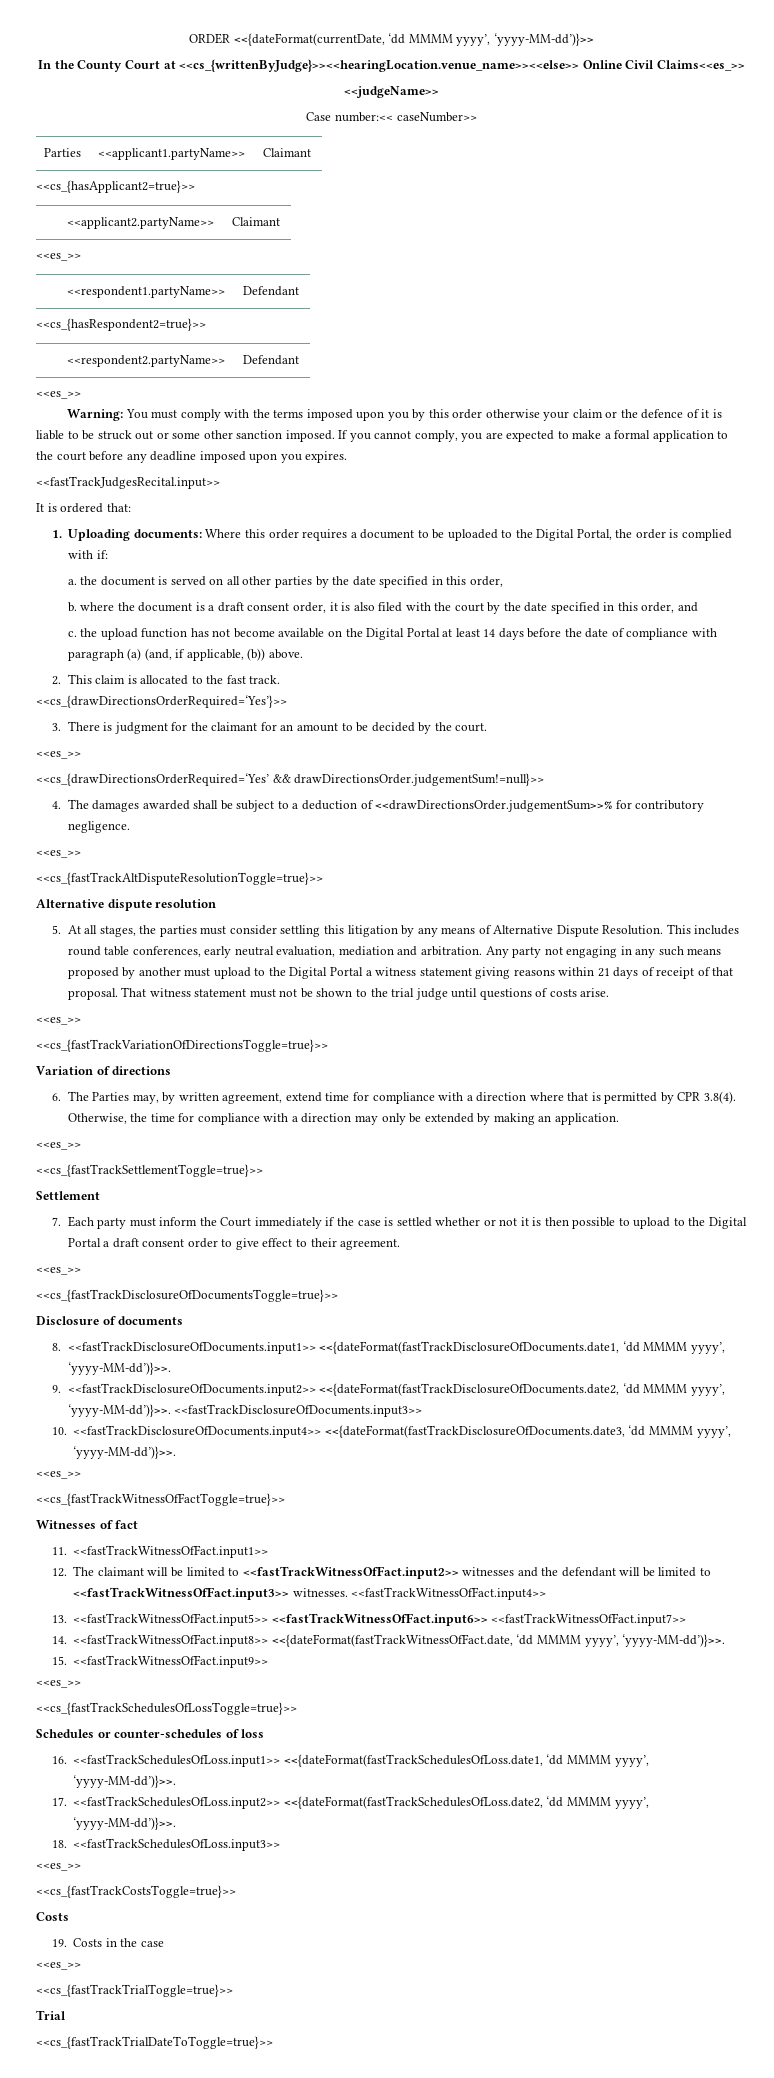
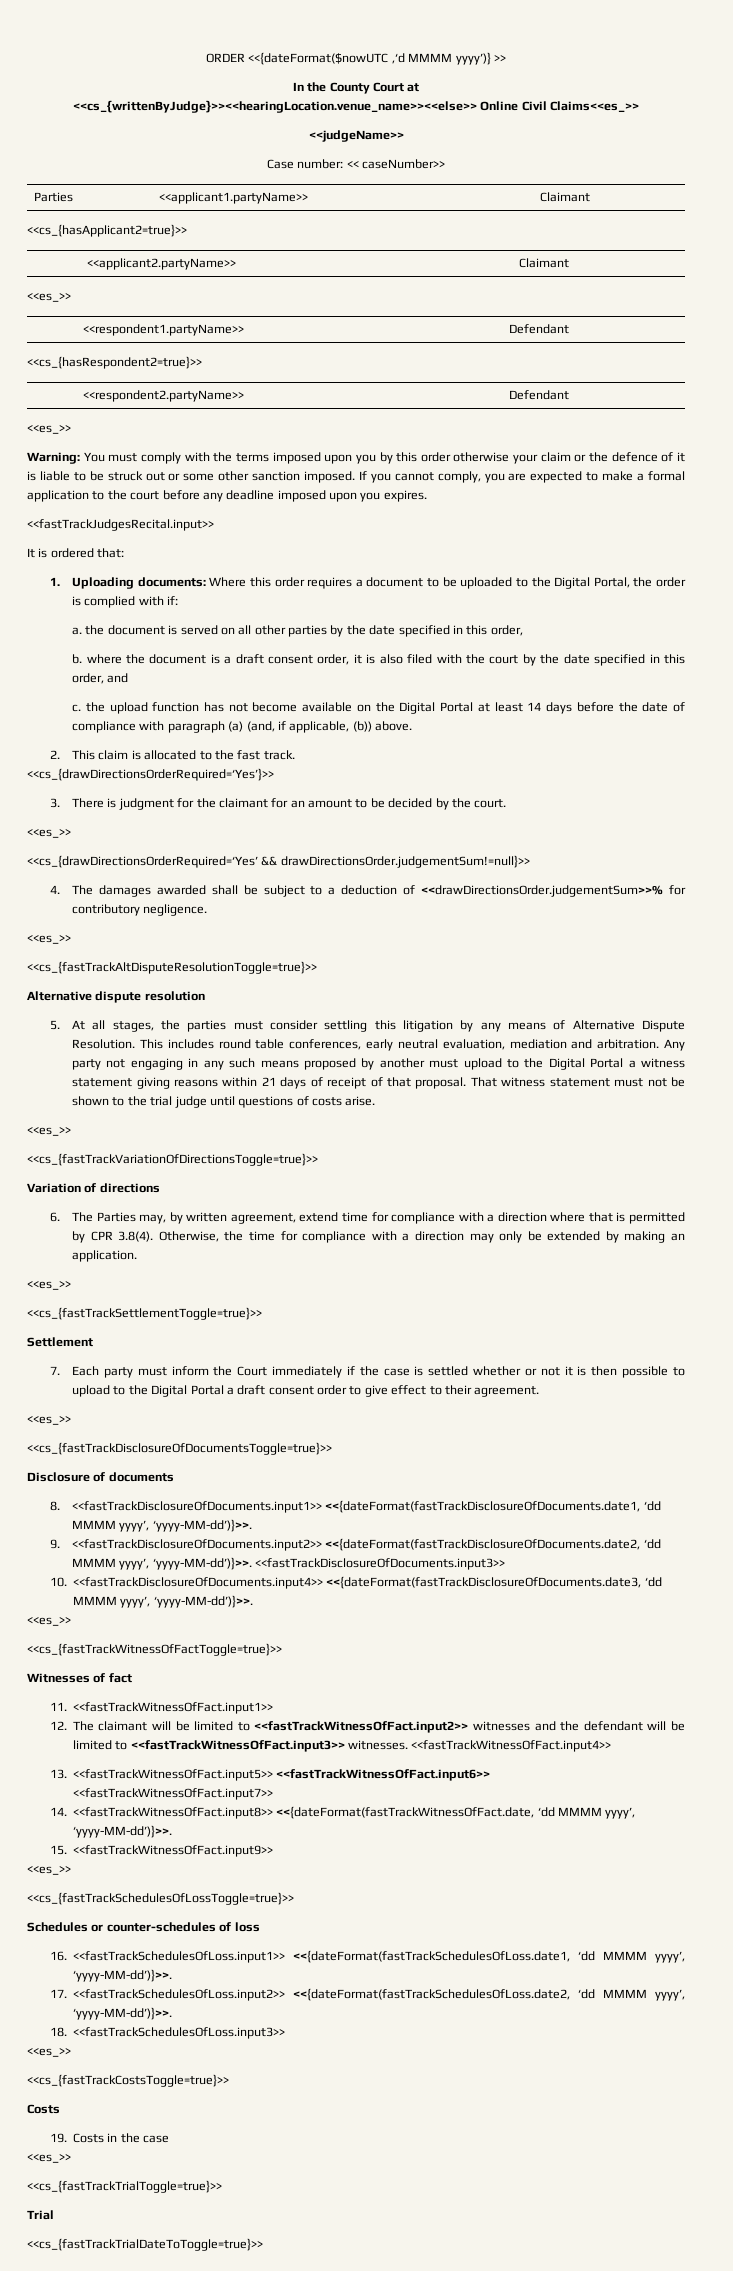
- ORDER <<{dateFormat(currentDate, ‘dd MMMM yyyy’, ‘yyyy-MM-dd’)}>>
+ ORDER <<{dateFormat($nowUTC ,‘d MMMM yyyy’)} >>
- In the County Court at <<cs_{writtenByJudge}>><<hearingLocation.venue_name>><<else>> Online Civil Claims<<es_>>
+ In the County Court at
+ <<cs_{writtenByJudge}>><<hearingLocation.venue_name>><<else>> Online Civil Claims<<es_>>
- Case number:<< caseNumber>>
+ Case number: << caseNumber>>

